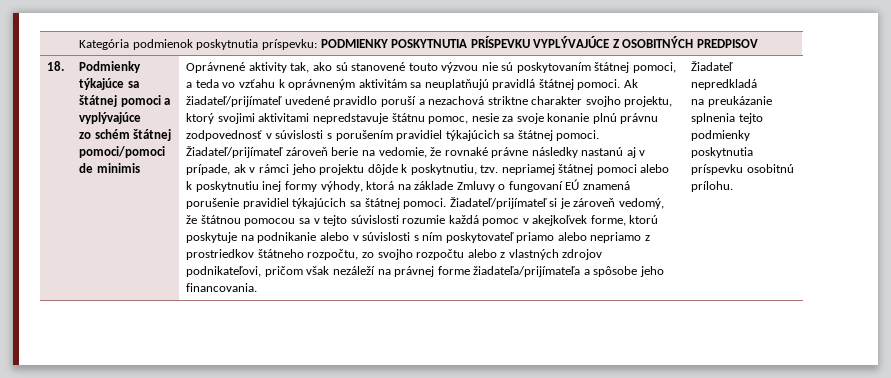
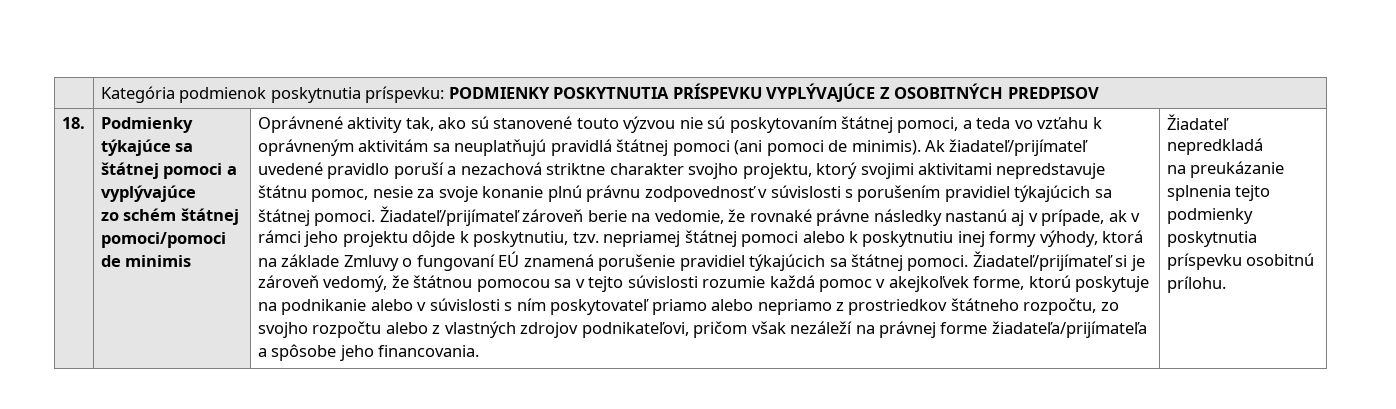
- Oprávnené aktivity tak, ako sú stanovené touto výzvou nie sú poskytovaním štátnej pomoci, a teda vo vzťahu k oprávneným aktivitám sa neuplatňujú pravidlá štátnej pomoci.
+ Oprávnené aktivity tak, ako sú stanovené touto výzvou nie sú poskytovaním štátnej pomoci, a teda vo vzťahu k oprávneným aktivitám sa neuplatňujú pravidlá štátnej pomoci (ani pomoci de minimis).

